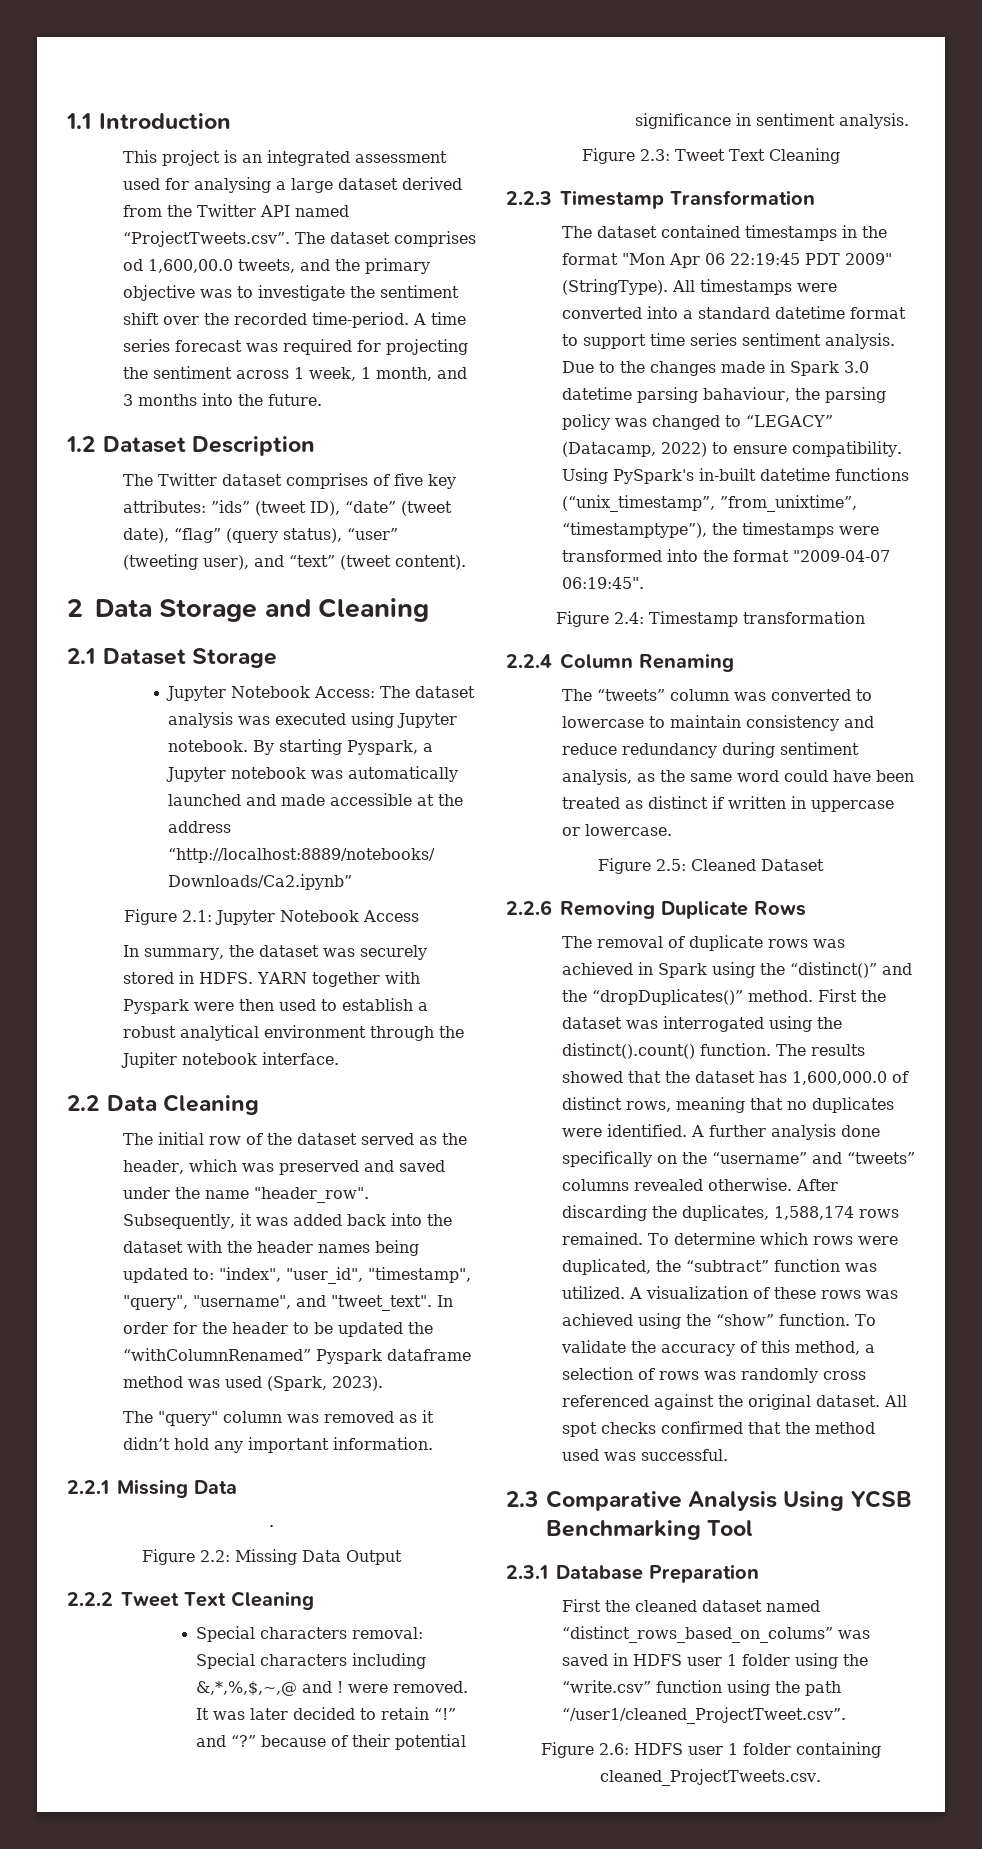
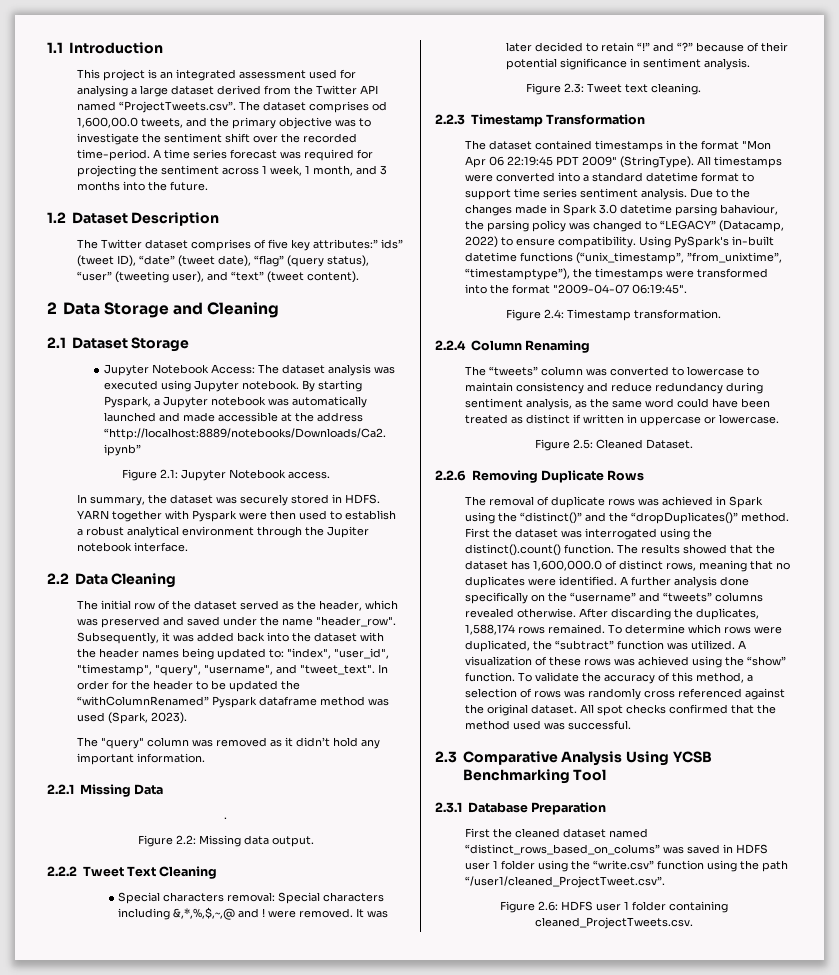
- The Twitter dataset comprises of five key attributes: ”ids” (tweet ID), “date” (tweet date), “flag” (query status), “user” (tweeting user), and “text” (tweet content).
+ The Twitter dataset comprises of five key attributes:” ids” (tweet ID), “date” (tweet date), “flag” (query status), “user” (tweeting user), and “text” (tweet content).
- Figure 2.1: Jupyter Notebook Access
+ Figure 2.1: Jupyter Notebook access.
- Figure 2.2: Missing Data Output
+ Figure 2.2: Missing data output.
- Figure 2.3: Tweet Text Cleaning
+ Figure 2.3: Tweet text cleaning.
- Figure 2.4: Timestamp transformation
+ Figure 2.4: Timestamp transformation.
- Figure 2.5: Cleaned Dataset
+ Figure 2.5: Cleaned Dataset.

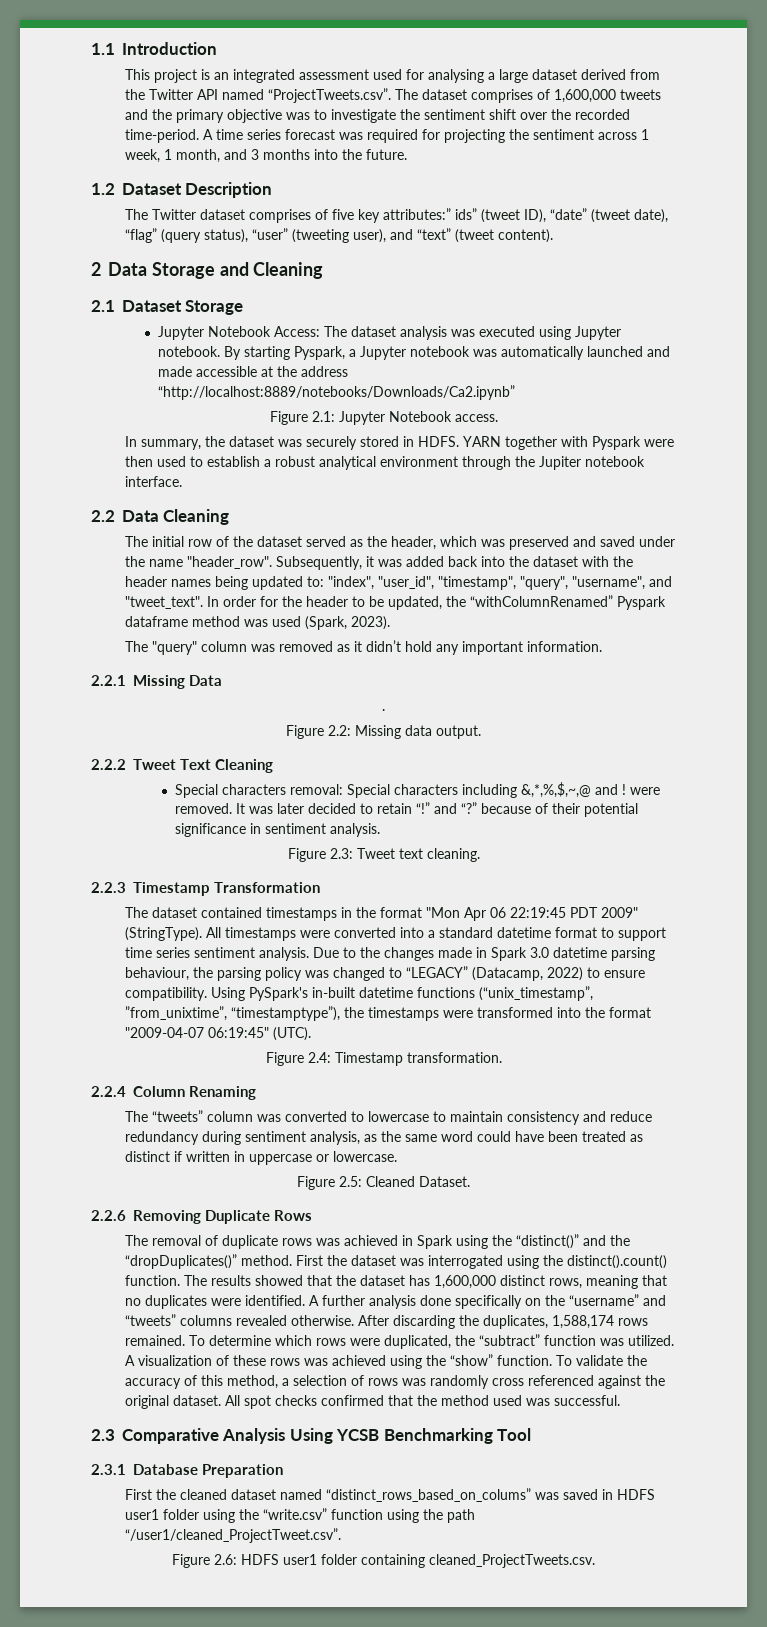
- This project is an integrated assessment used for analysing a large dataset derived from the Twitter API named “ProjectTweets.csv”. The dataset comprises od 1,600,00.0 tweets, and the primary objective was to investigate the sentiment shift over the recorded time-period.
+ This project is an integrated assessment used for analysing a large dataset derived from the Twitter API named “ProjectTweets.csv”. The dataset comprises of 1,600,000 tweets and the primary objective was to investigate the sentiment shift over the recorded time-period.
- In order for the header to be updated the “withColumnRenamed” Pyspark dataframe method was used (Spark, 2023).
+ In order for the header to be updated, the “withColumnRenamed” Pyspark dataframe method was used (Spark, 2023).
- Due to the changes made in Spark 3.0 datetime parsing bahaviour, the parsing policy was changed to “LEGACY” (Datacamp, 2022) to ensure compatibility.
+ Due to the changes made in Spark 3.0 datetime parsing behaviour, the parsing policy was changed to “LEGACY” (Datacamp, 2022) to ensure compatibility.
- Using PySpark's in-built datetime functions (“unix_timestamp”, ”from_unixtime”, “timestamptype”), the timestamps were transformed into the format "2009-04-07 06:19:45".
+ Using PySpark's in-built datetime functions (“unix_timestamp”, ”from_unixtime”, “timestamptype”), the timestamps were transformed into the format "2009-04-07 06:19:45" (UTC).
- The results showed that the dataset has 1,600,000.0 of distinct rows, meaning that no duplicates were identified.
+ The results showed that the dataset has 1,600,000 distinct rows, meaning that no duplicates were identified.
- First the cleaned dataset named “distinct_rows_based_on_colums” was saved in HDFS user 1 folder using the “write.csv” function using the path “/user1/cleaned_ProjectTweet.csv”.
+ First the cleaned dataset named “distinct_rows_based_on_colums” was saved in HDFS user1 folder using the “write.csv” function using the path “/user1/cleaned_ProjectTweet.csv”.
- Figure 2.6: HDFS user 1 folder containing cleaned_ProjectTweets.csv.
+ Figure 2.6: HDFS user1 folder containing cleaned_ProjectTweets.csv.

